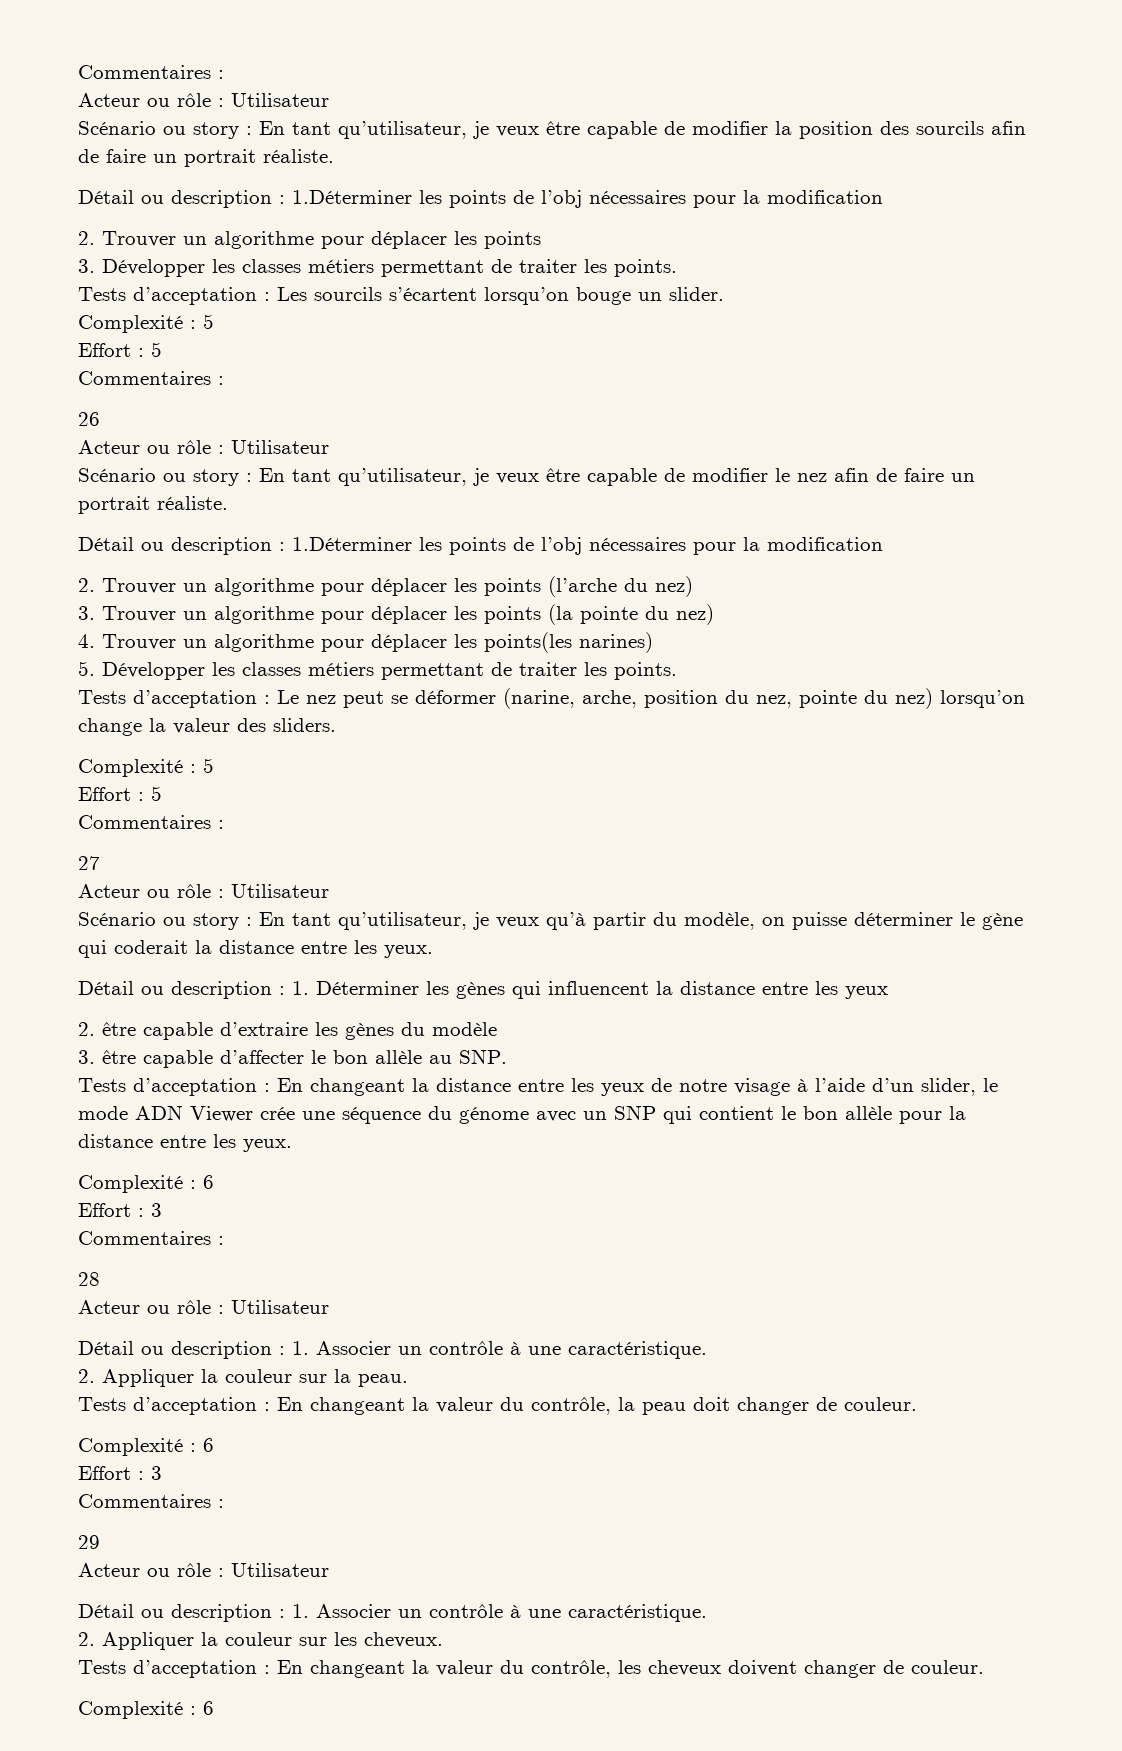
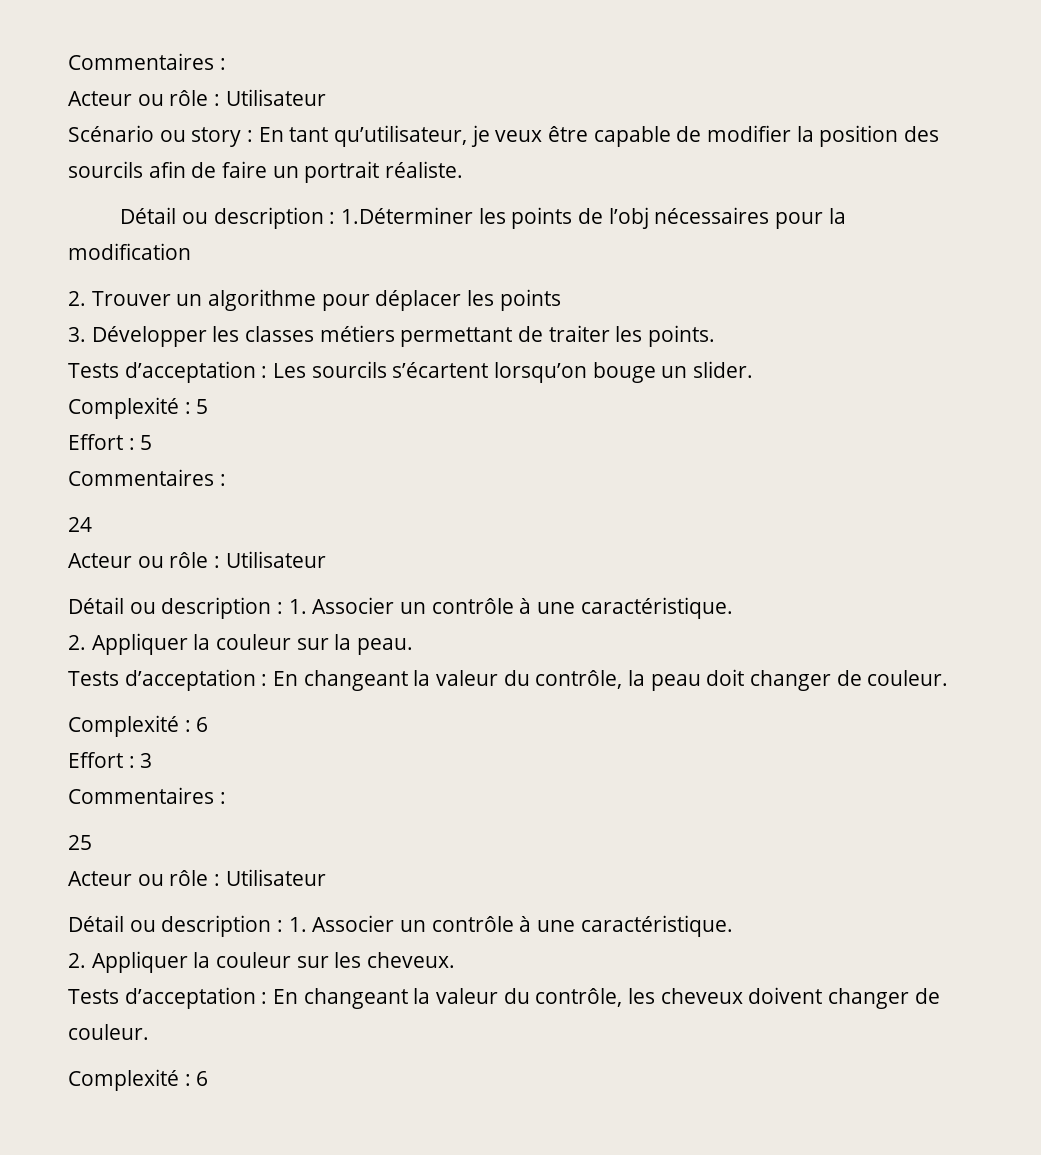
- 26
- Acteur ou rôle : Utilisateur
- Scénario ou story : En tant qu’utilisateur, je veux être capable de modifier le nez afin de faire un portrait réaliste.
- Détail ou description : 1.Déterminer les points de l’obj nécessaires pour la modification
- 2. Trouver un algorithme pour déplacer les points (l’arche du nez)
- 3. Trouver un algorithme pour déplacer les points (la pointe du nez)
- 4. Trouver un algorithme pour déplacer les points(les narines)
- 5. Développer les classes métiers permettant de traiter les points.
- Tests d’acceptation : Le nez peut se déformer (narine, arche, position du nez, pointe du nez) lorsqu’on change la valeur des sliders.
- Complexité : 5
- Effort : 5
- Commentaires :
- 27
- Acteur ou rôle : Utilisateur
- Scénario ou story : En tant qu’utilisateur, je veux qu’à partir du modèle, on puisse déterminer le gène qui coderait la distance entre les yeux.
- Détail ou description : 1. Déterminer les gènes qui influencent la distance entre les yeux
- 2. être capable d’extraire les gènes du modèle
- 3. être capable d’affecter le bon allèle au SNP.
- Tests d’acceptation : En changeant la distance entre les yeux de notre visage à l’aide d’un slider, le mode ADN Viewer crée une séquence du génome avec un SNP qui contient le bon allèle pour la distance entre les yeux.
- Complexité : 6
- Effort : 3
- Commentaires :
- 28
+ 24
- 29
+ 25

